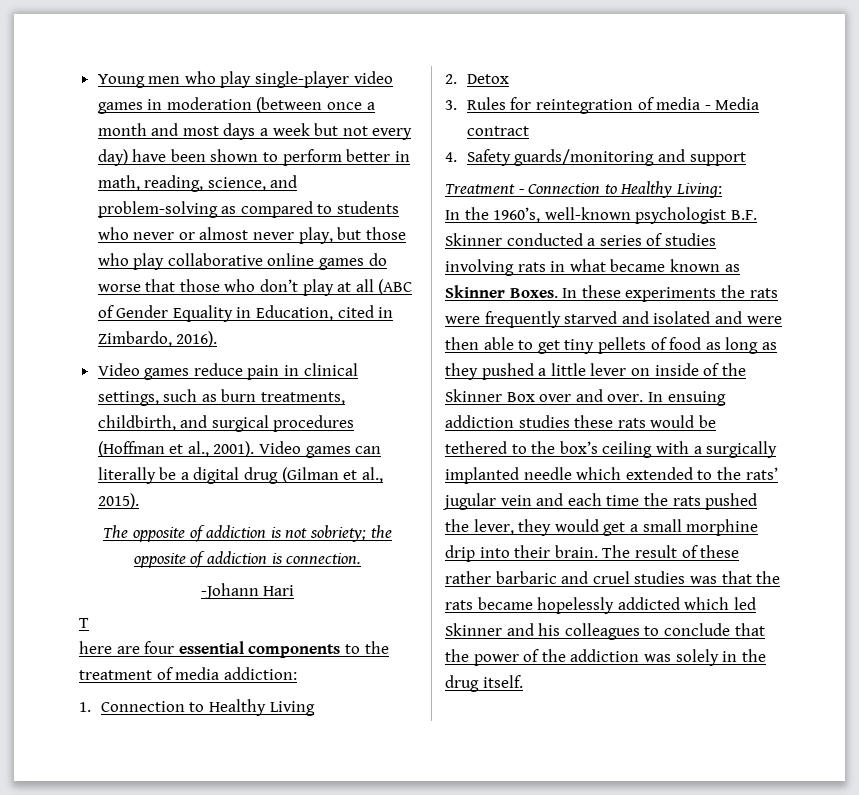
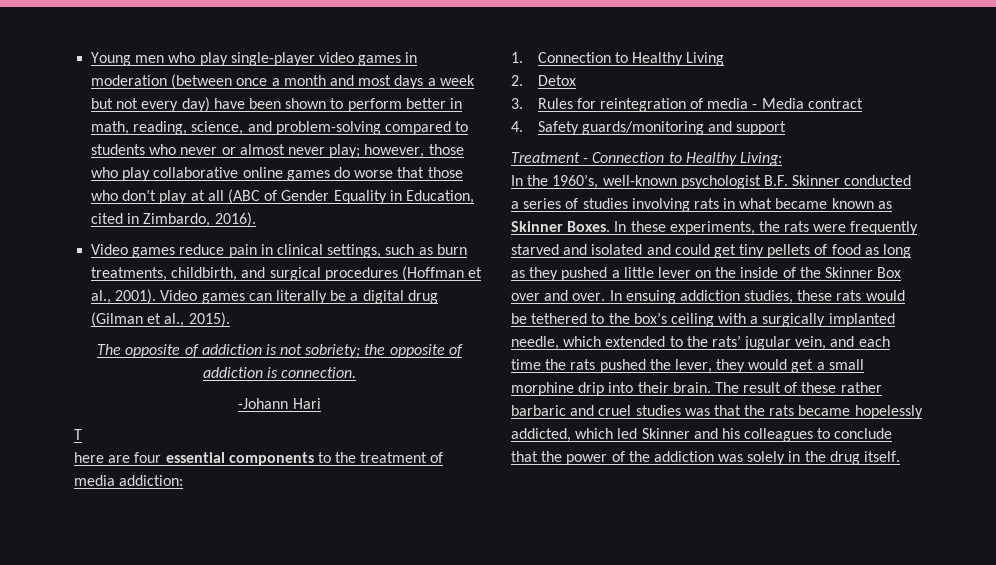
- Young men who play single-player video games in moderation (between once a month and most days a week but not every day) have been shown to perform better in math, reading, science, and problem-solving as compared to students who never or almost never play, but those who play collaborative online games do worse that those who don’t play at all (ABC of Gender Equality in Education, cited in Zimbardo, 2016).
+ Young men who play single-player video games in moderation (between once a month and most days a week but not every day) have been shown to perform better in math, reading, science, and problem-solving compared to students who never or almost never play; however, those who play collaborative online games do worse that those who don’t play at all (ABC of Gender Equality in Education, cited in Zimbardo, 2016).
- In these experiments the rats were frequently starved and isolated and were then able to get tiny pellets of food as long as they pushed a little lever on inside of the Skinner Box over and over.
+ In these experiments, the rats were frequently starved and isolated and could get tiny pellets of food as long as they pushed a little lever on the inside of the Skinner Box over and over.
- In ensuing addiction studies these rats would be tethered to the box’s ceiling with a surgically implanted needle which extended to the rats’ jugular vein and each time the rats pushed the lever, they would get a small morphine drip into their brain.
+ In ensuing addiction studies, these rats would be tethered to the box’s ceiling with a surgically implanted needle, which extended to the rats’ jugular vein, and each time the rats pushed the lever, they would get a small morphine drip into their brain.
- The result of these rather barbaric and cruel studies was that the rats became hopelessly addicted which led Skinner and his colleagues to conclude that the power of the addiction was solely in the drug itself.
+ The result of these rather barbaric and cruel studies was that the rats became hopelessly addicted, which led Skinner and his colleagues to conclude that the power of the addiction was solely in the drug itself.

